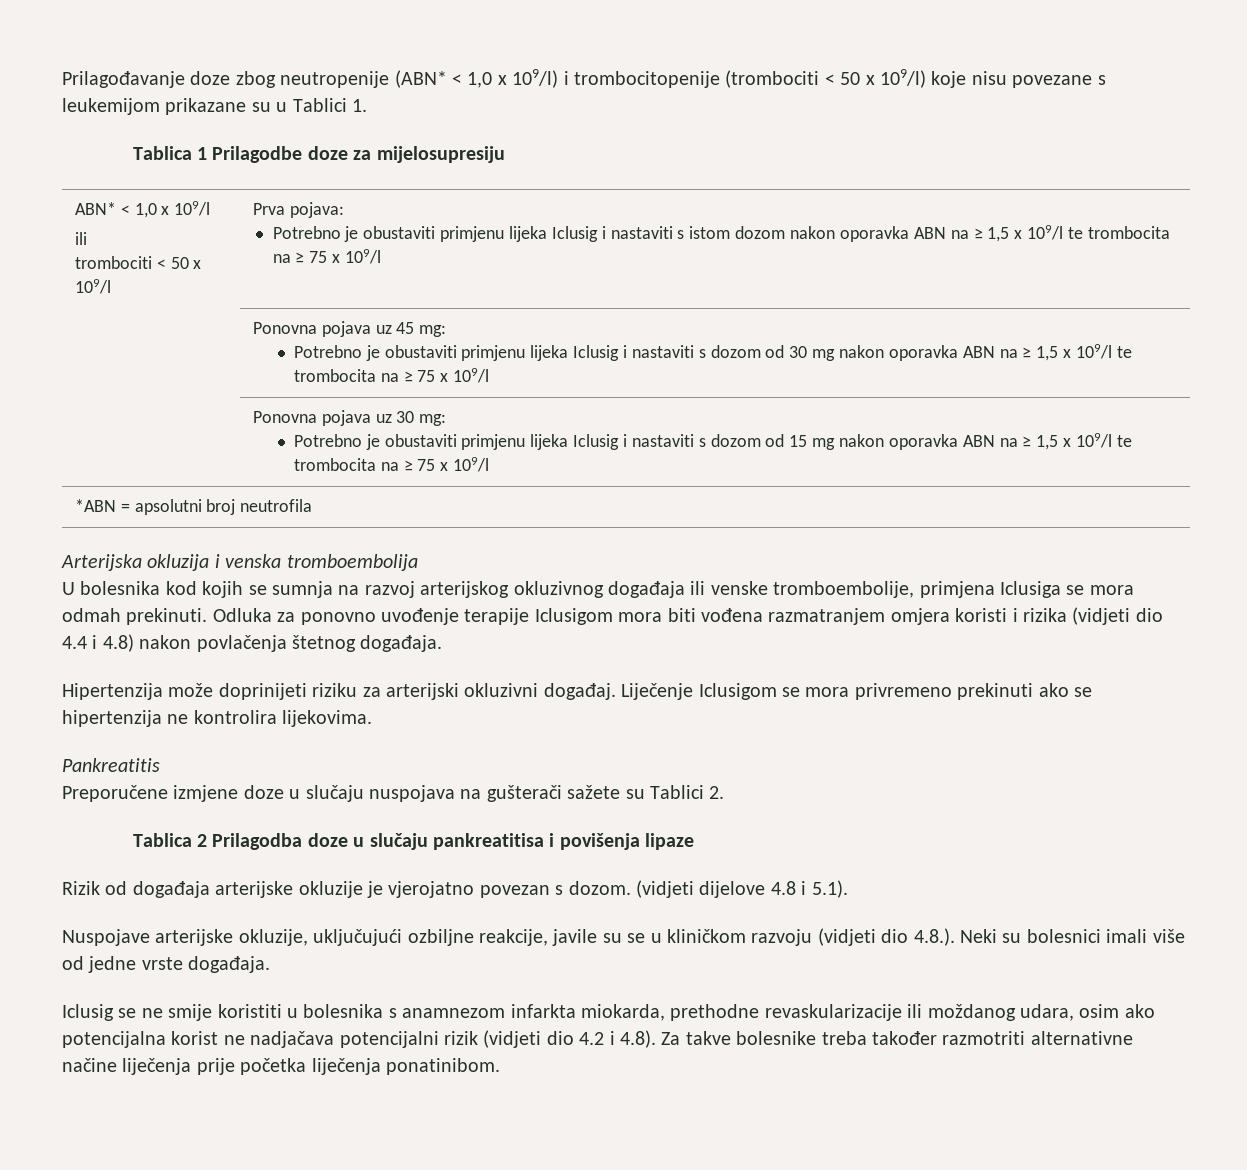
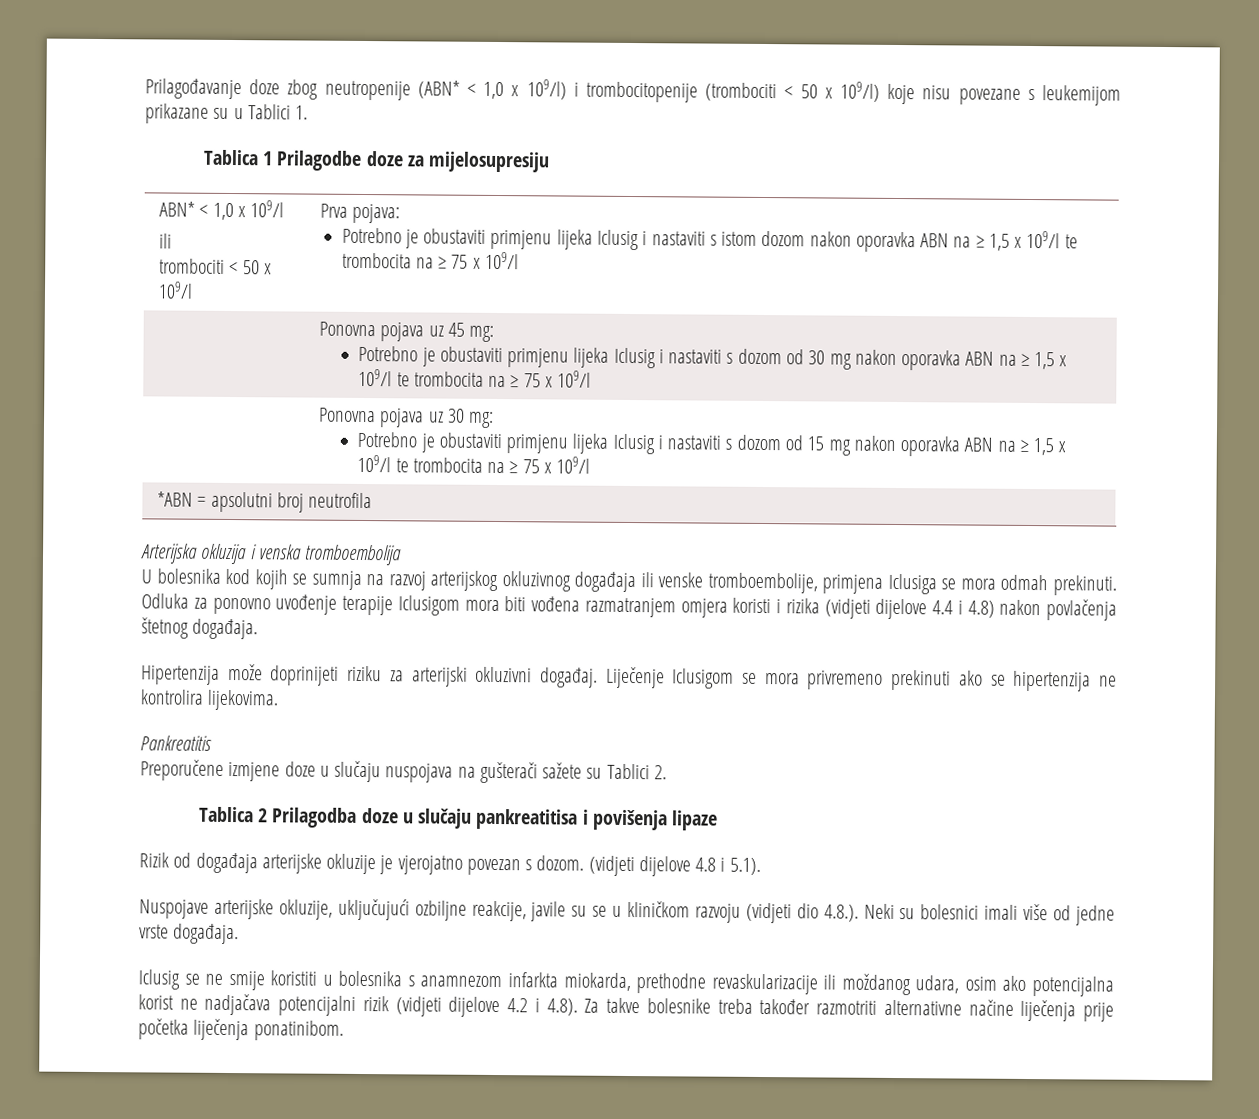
- Odluka za ponovno uvođenje terapije Iclusigom mora biti vođena razmatranjem omjera koristi i rizika (vidjeti dio 4.4 i 4.8) nakon povlačenja štetnog događaja.
+ Odluka za ponovno uvođenje terapije Iclusigom mora biti vođena razmatranjem omjera koristi i rizika (vidjeti dijelove 4.4 i 4.8) nakon povlačenja štetnog događaja.
- Iclusig se ne smije koristiti u bolesnika s anamnezom infarkta miokarda, prethodne revaskularizacije ili moždanog udara, osim ako potencijalna korist ne nadjačava potencijalni rizik (vidjeti dio 4.2 i 4.8). Za takve bolesnike treba također razmotriti alternativne načine liječenja prije početka liječenja ponatinibom.
+ Iclusig se ne smije koristiti u bolesnika s anamnezom infarkta miokarda, prethodne revaskularizacije ili moždanog udara, osim ako potencijalna korist ne nadjačava potencijalni rizik (vidjeti dijelove 4.2 i 4.8). Za takve bolesnike treba također razmotriti alternativne načine liječenja prije početka liječenja ponatinibom.

